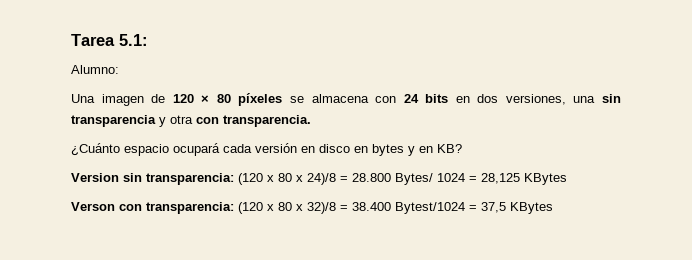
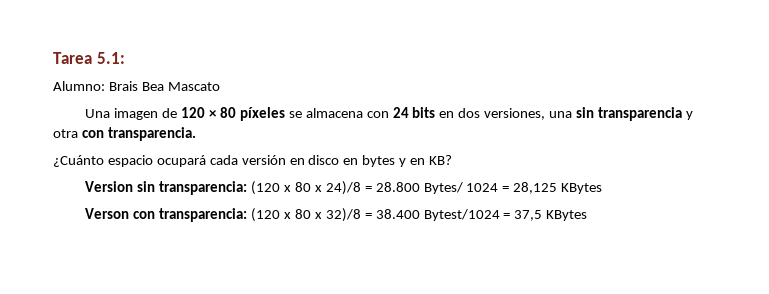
- Alumno:
+ Alumno: Brais Bea Mascato

